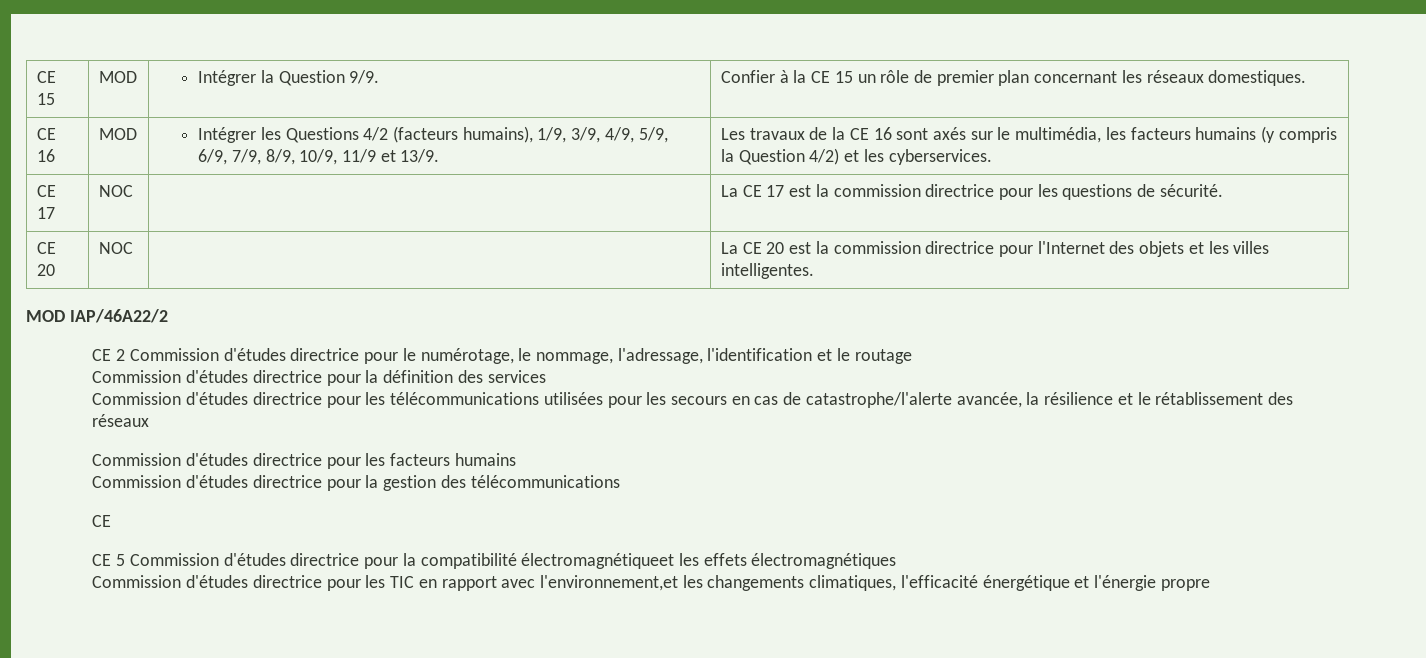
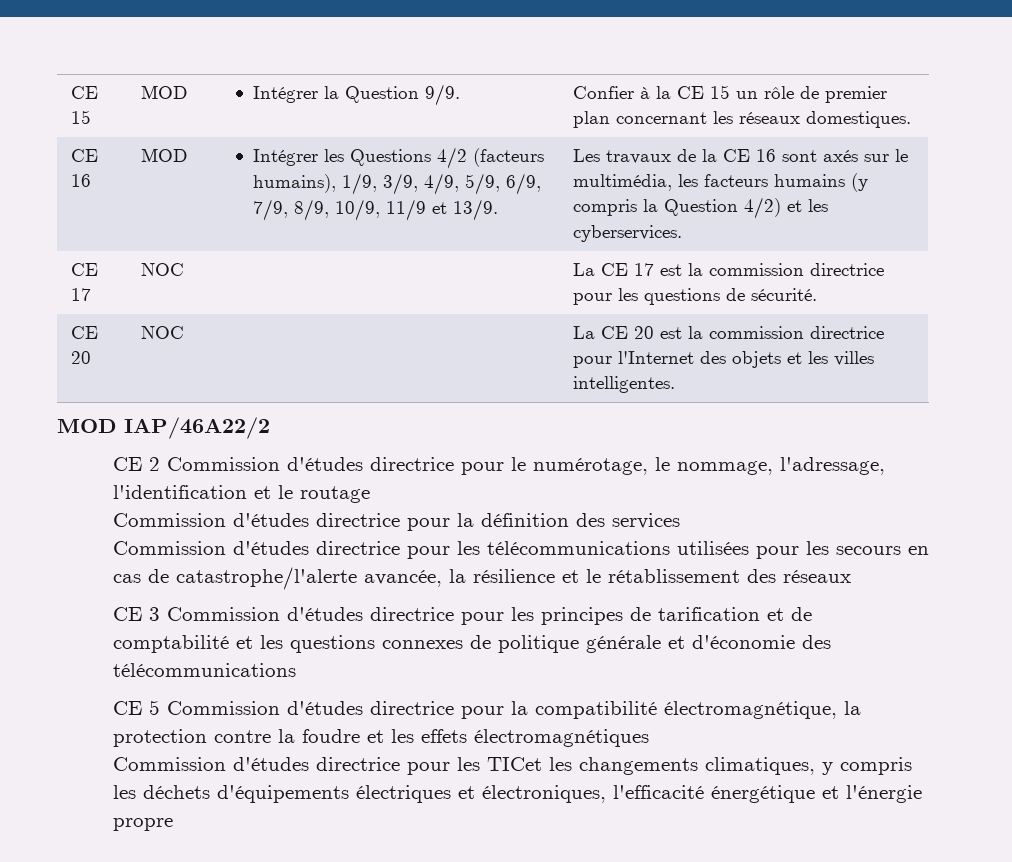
- Commission d'études directrice pour les facteurs humains
- Commission d'études directrice pour la gestion des télécommunications
- CE
- CE 5 Commission d'études directrice pour la compatibilité électromagnétiqueet les effets électromagnétiques
+ CE 3 Commission d'études directrice pour les principes de tarification et de comptabilité et les questions connexes de politique générale et d'économie des télécommunications
+ CE 5 Commission d'études directrice pour la compatibilité électromagnétique, la protection contre la foudre et les effets électromagnétiques
- Commission d'études directrice pour les TIC en rapport avec l'environnement,et les changements climatiques, l'efficacité énergétique et l'énergie propre
+ Commission d'études directrice pour les TICet les changements climatiques, y compris les déchets d'équipements électriques et électroniques, l'efficacité énergétique et l'énergie propre

